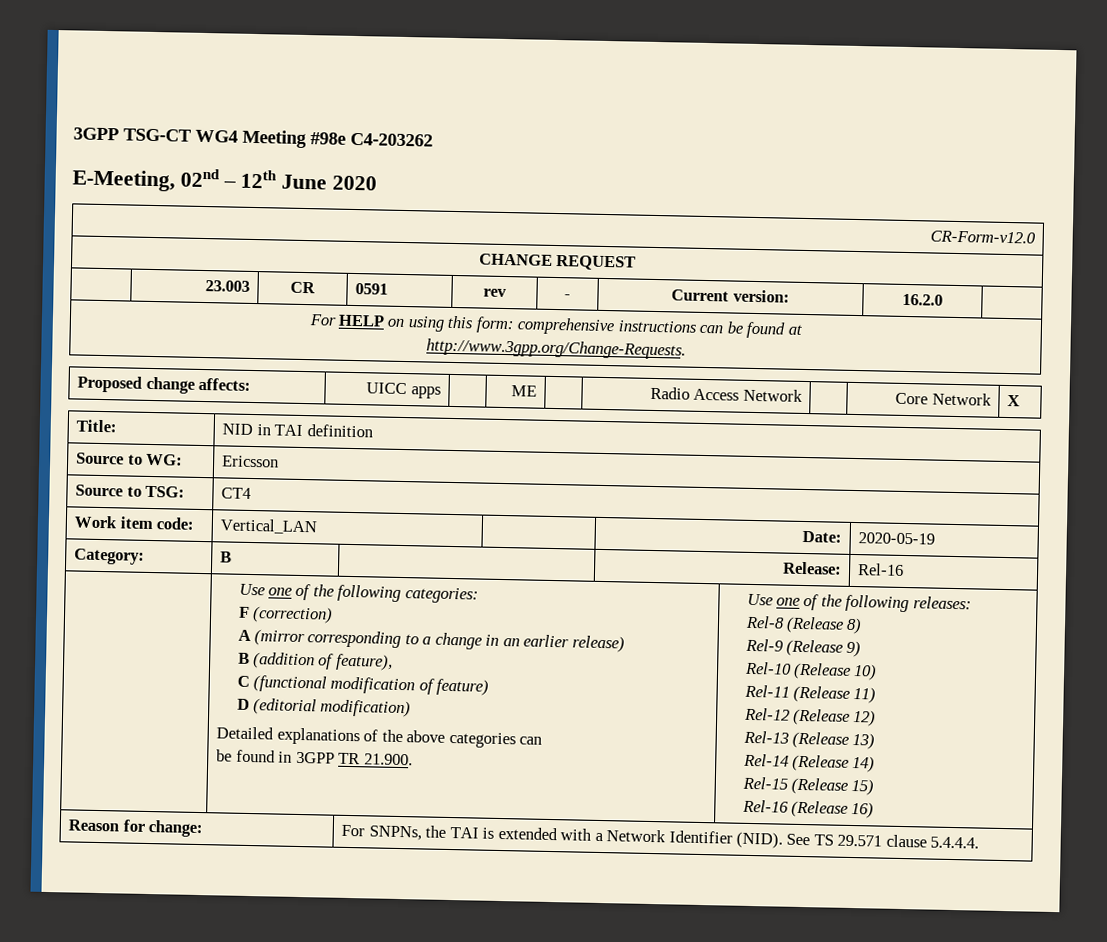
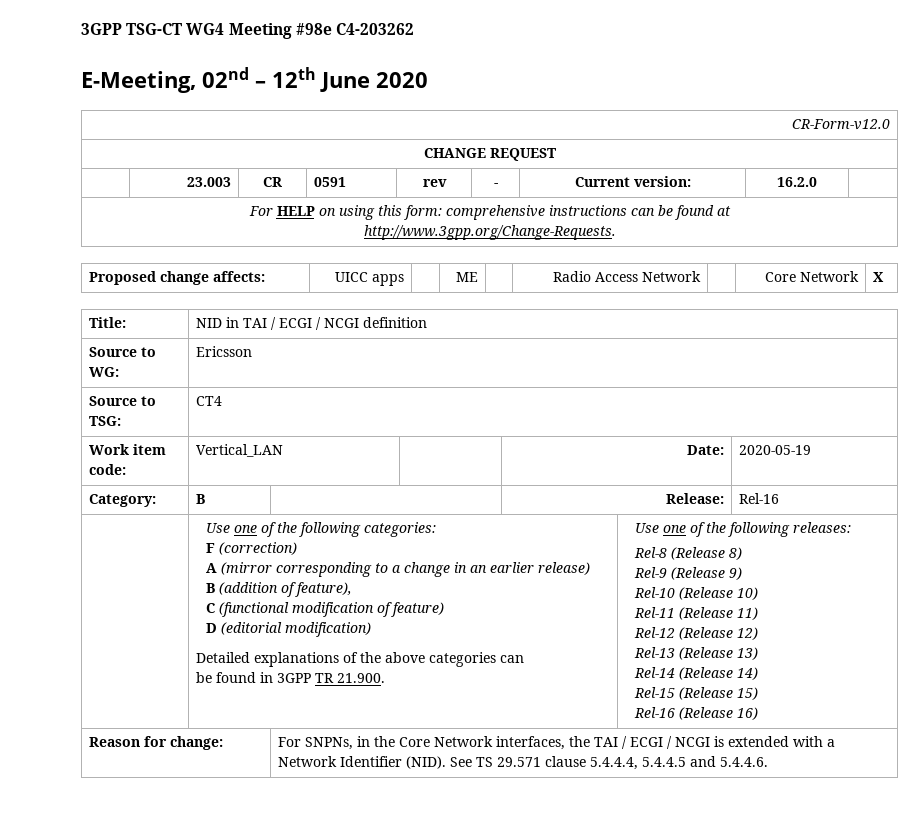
- Title: | NID in TAI definition
+ Title: | NID in TAI / ECGI / NCGI definition
- Reason for change: | For SNPNs, the TAI is extended with a Network Identifier (NID). See TS 29.571 clause 5.4.4.4.
+ Reason for change: | For SNPNs, in the Core Network interfaces, the TAI / ECGI / NCGI is extended with a Network Identifier (NID). See TS 29.571 clause 5.4.4.4, 5.4.4.5 and 5.4.4.6.

